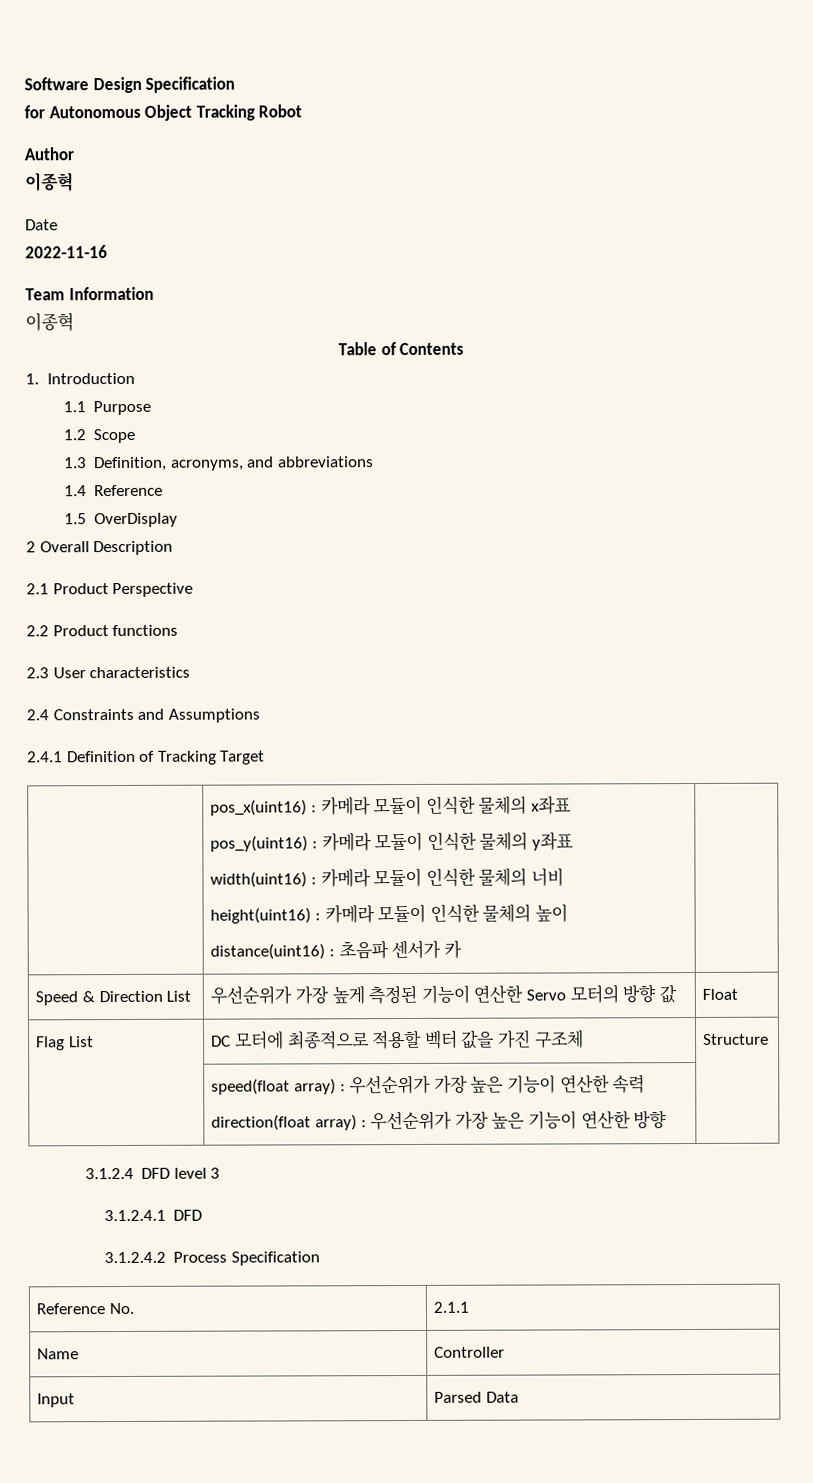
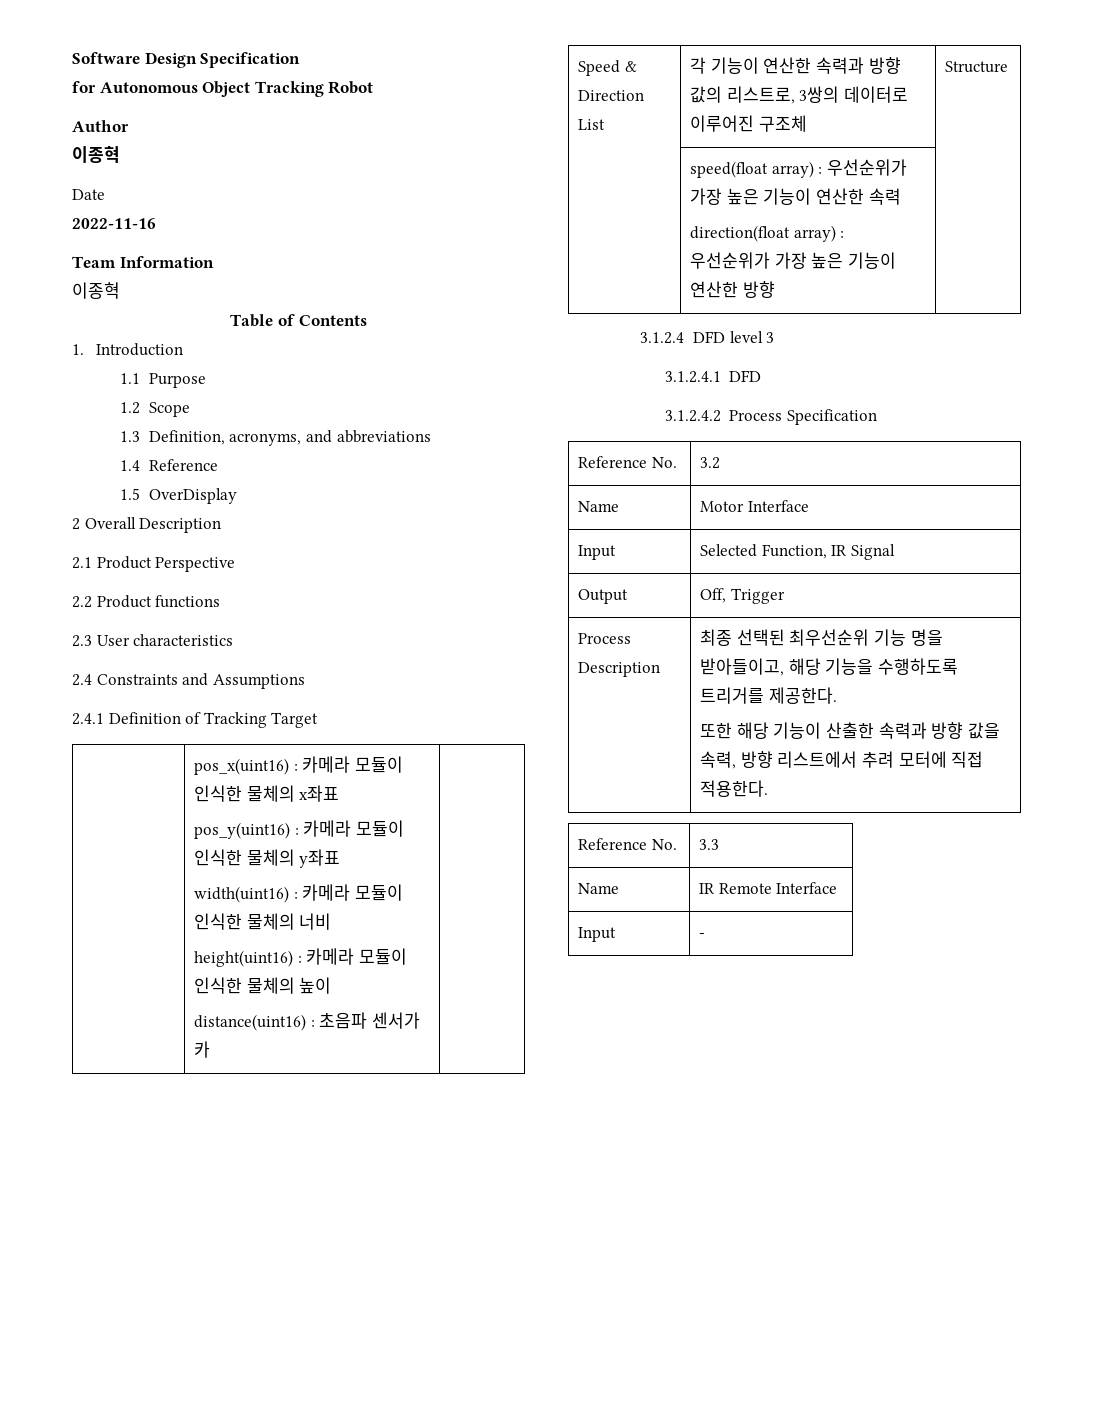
- Speed & Direction List | 우선순위가 가장 높게 측정된 기능이 연산한 Servo 모터의 방향 값 | Float
- Flag List | DC 모터에 최종적으로 적용할 벡터 값을 가진 구조체 | Structure
+ Speed & Direction List | 각 기능이 연산한 속력과 방향 값의 리스트로, 3쌍의 데이터로 이루어진 구조체 | Structure
- Reference No. | 2.1.1
- Name | Controller
- Input | Parsed Data
+ Reference No. | 3.2
+ Name | Motor Interface
+ Input | Selected Function, IR Signal
+ Output | Off, Trigger
+ Process Description | 최종 선택된 최우선순위 기능 명을 받아들이고, 해당 기능을 수행하도록 트리거를 제공한다.
+ 또한 해당 기능이 산출한 속력과 방향 값을 속력, 방향 리스트에서 추려 모터에 직접 적용한다.
+ Reference No. | 3.3
+ Name | IR Remote Interface
+ Input | -

